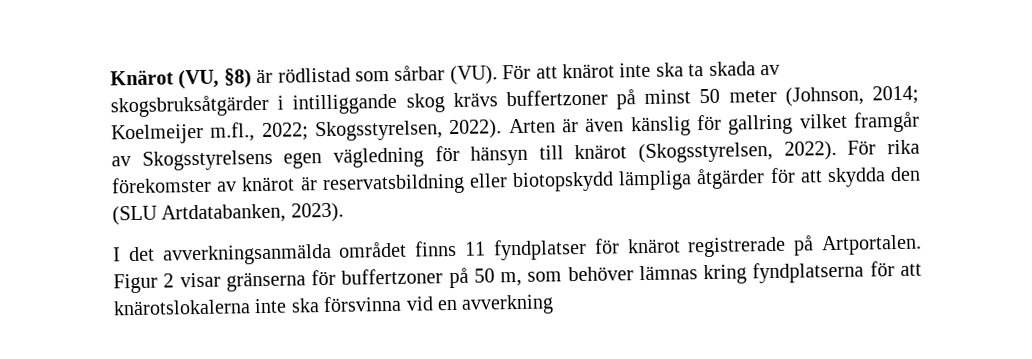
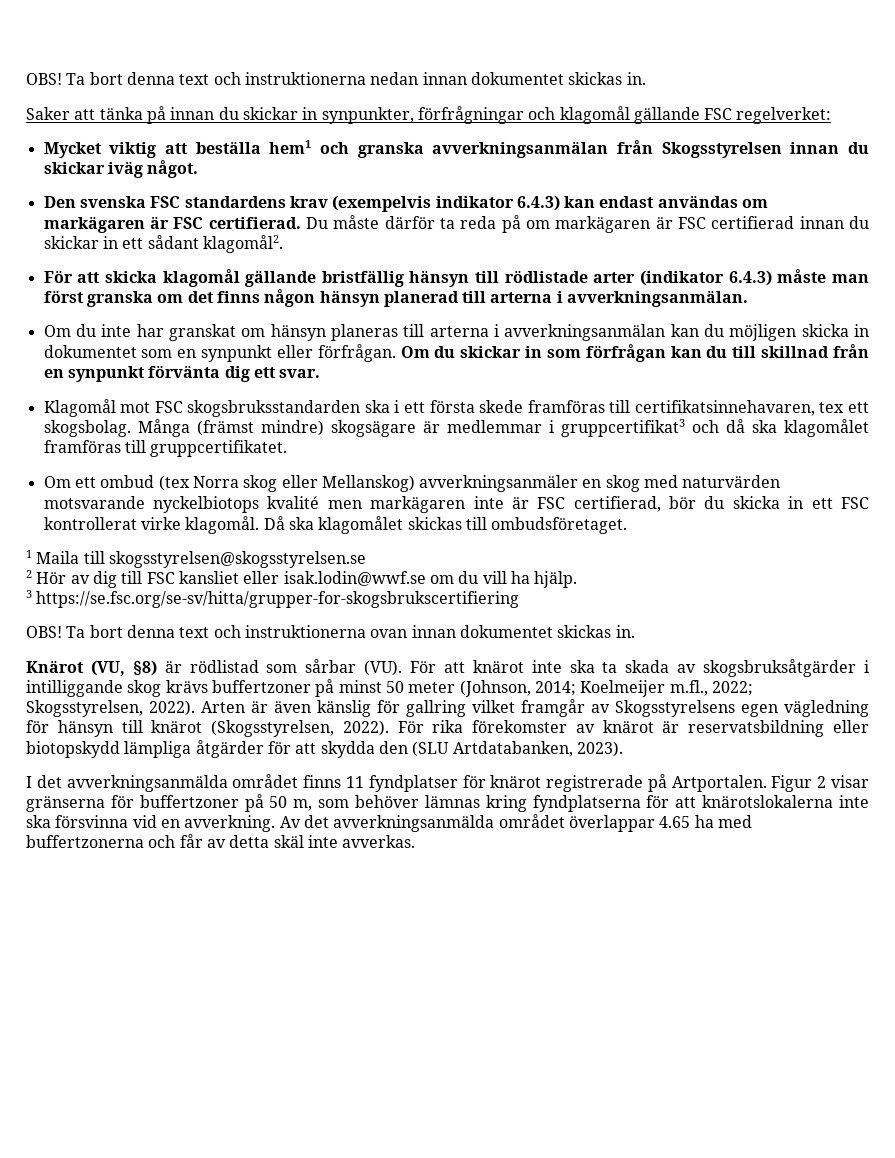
+ OBS! Ta bort denna text och instruktionerna nedan innan dokumentet skickas in.
+ Saker att tänka på innan du skickar in synpunkter, förfrågningar och klagomål gällande FSC regelverket:
+ Mycket viktig att beställa hem1 och granska avverkningsanmälan från Skogsstyrelsen innan du skickar iväg något.
+ Den svenska FSC standardens krav (exempelvis indikator 6.4.3) kan endast användas om markägaren är FSC certifierad. Du måste därför ta reda på om markägaren är FSC certifierad innan du skickar in ett sådant klagomål2.
+ För att skicka klagomål gällande bristfällig hänsyn till rödlistade arter (indikator 6.4.3) måste man först granska om det finns någon hänsyn planerad till arterna i avverkningsanmälan.
+ Om du inte har granskat om hänsyn planeras till arterna i avverkningsanmälan kan du möjligen skicka in dokumentet som en synpunkt eller förfrågan. Om du skickar in som förfrågan kan du till skillnad från en synpunkt förvänta dig ett svar.
+ Klagomål mot FSC skogsbruksstandarden ska i ett första skede framföras till certifikatsinnehavaren, tex ett skogsbolag. Många (främst mindre) skogsägare är medlemmar i gruppcertifikat3 och då ska klagomålet framföras till gruppcertifikatet.
+ Om ett ombud (tex Norra skog eller Mellanskog) avverkningsanmäler en skog med naturvärden motsvarande nyckelbiotops kvalité men markägaren inte är FSC certifierad, bör du skicka in ett FSC kontrollerat virke klagomål. Då ska klagomålet skickas till ombudsföretaget.
+ 1 Maila till skogsstyrelsen@skogsstyrelsen.se
+ 2 Hör av dig till FSC kansliet eller isak.lodin@wwf.se om du vill ha hjälp.
+ 3 https://se.fsc.org/se-sv/hitta/grupper-for-skogsbrukscertifiering
+ OBS! Ta bort denna text och instruktionerna ovan innan dokumentet skickas in.
- Figur 2 visar gränserna för buffertzoner på 50 m, som behöver lämnas kring fyndplatserna för att knärotslokalerna inte ska försvinna vid en avverkning
+ Figur 2 visar gränserna för buffertzoner på 50 m, som behöver lämnas kring fyndplatserna för att knärotslokalerna inte ska försvinna vid en avverkning. Av det avverkningsanmälda området överlappar 4.65 ha med buffertzonerna och får av detta skäl inte avverkas.

